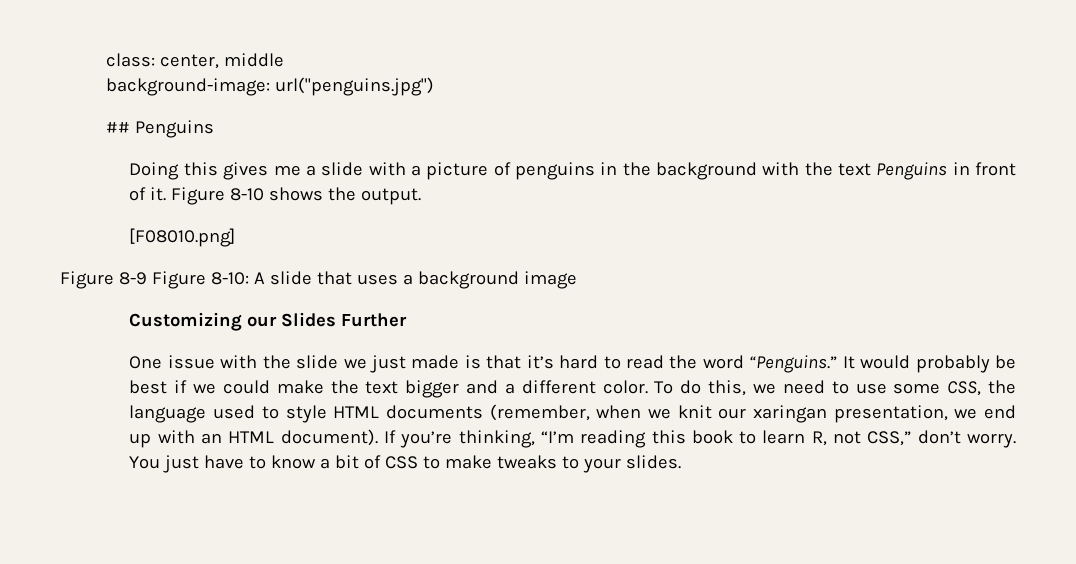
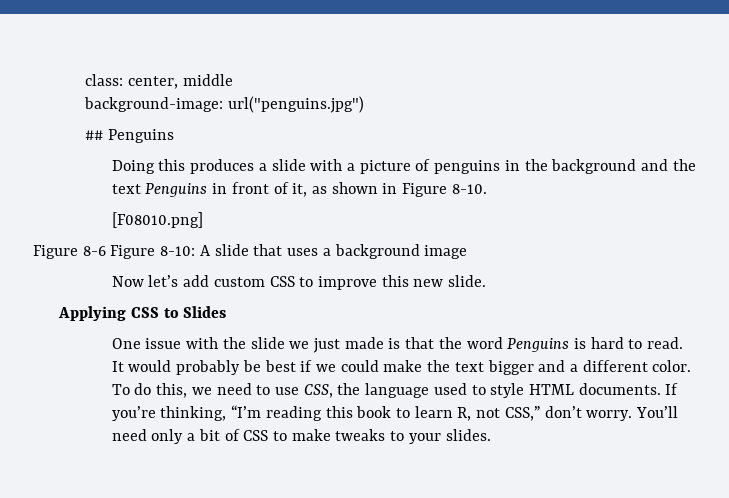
- Doing this gives me a slide with a picture of penguins in the background with the text Penguins in front of it. Figure 8-10 shows the output.
+ Doing this produces a slide with a picture of penguins in the background and the text Penguins in front of it, as shown in Figure 8-10.
- Figure 8-9 Figure 8-10: A slide that uses a background image
+ Figure 8-6 Figure 8-10: A slide that uses a background image
- Customizing our Slides Further
+ Now let’s add custom CSS to improve this new slide.
+ Applying CSS to Slides
- One issue with the slide we just made is that it’s hard to read the word “Penguins.”
+ One issue with the slide we just made is that the word Penguins is hard to read.
- To do this, we need to use some CSS, the language used to style HTML documents (remember, when we knit our xaringan presentation, we end up with an HTML document).
+ To do this, we need to use CSS, the language used to style HTML documents.
- You just have to know a bit of CSS to make tweaks to your slides.
+ You’ll need only a bit of CSS to make tweaks to your slides.

